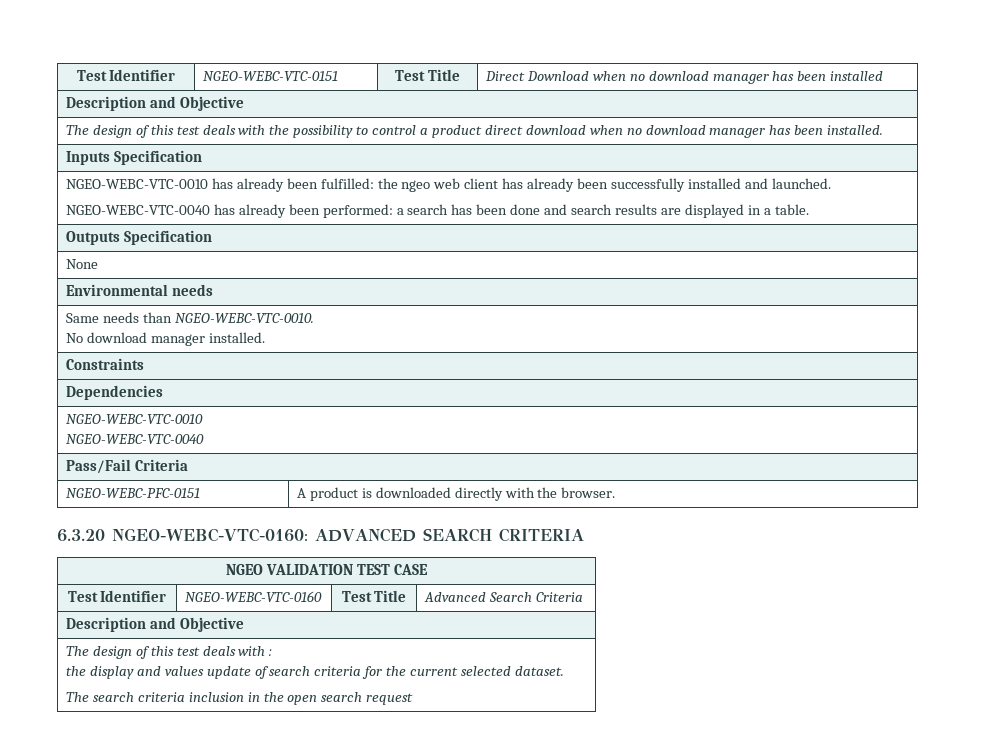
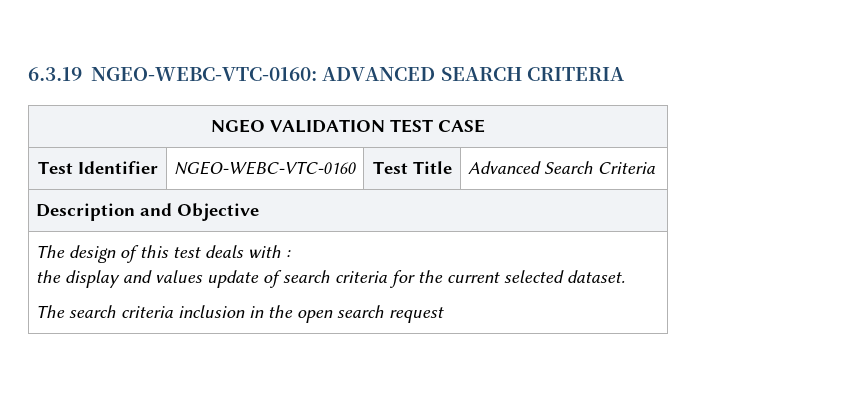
- Test Identifier | NGEO-WEBC-VTC-0151 | Test Title | Direct Download when no download manager has been installed
- Description and Objective
- The design of this test deals with the possibility to control a product direct download when no download manager has been installed.
- Inputs Specification
- NGEO-WEBC-VTC-0010 has already been fulfilled: the ngeo web client has already been successfully installed and launched.
- NGEO-WEBC-VTC-0040 has already been performed: a search has been done and search results are displayed in a table.
- Outputs Specification
- None
- Environmental needs
- Same needs than NGEO-WEBC-VTC-0010.
- No download manager installed.
- Constraints
- Dependencies
- NGEO-WEBC-VTC-0010
- NGEO-WEBC-VTC-0040
- Pass/Fail Criteria
- NGEO-WEBC-PFC-0151 | A product is downloaded directly with the browser.
- 6.3.20 NGEO-WEBC-VTC-0160: ADVANCED SEARCH CRITERIA
+ 6.3.19 NGEO-WEBC-VTC-0160: ADVANCED SEARCH CRITERIA

